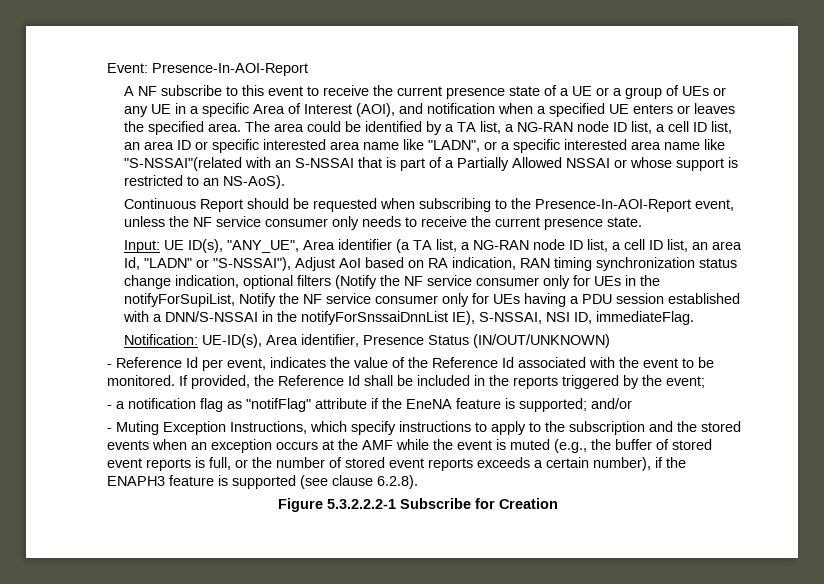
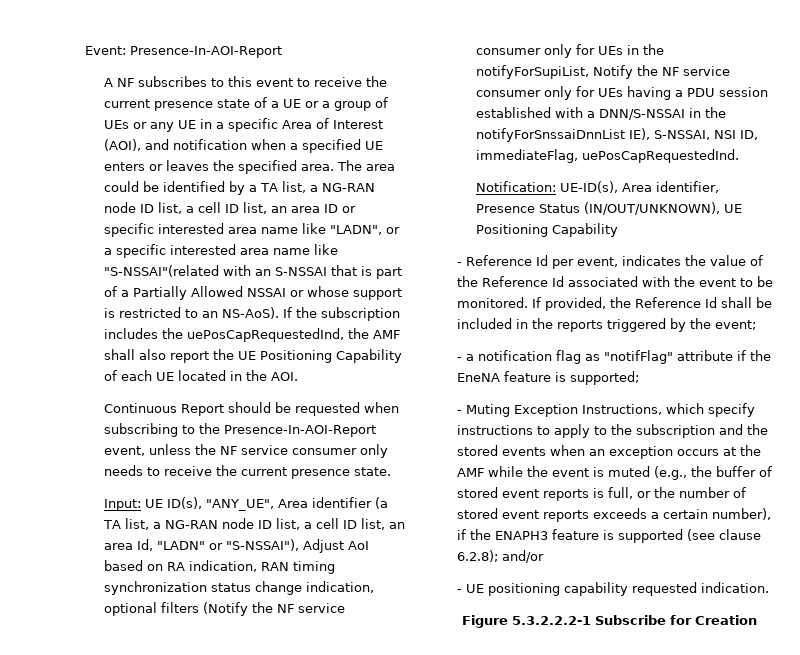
- A NF subscribe to this event to receive the current presence state of a UE or a group of UEs or any UE in a specific Area of Interest (AOI), and notification when a specified UE enters or leaves the specified area.
+ A NF subscribes to this event to receive the current presence state of a UE or a group of UEs or any UE in a specific Area of Interest (AOI), and notification when a specified UE enters or leaves the specified area.
+ If the subscription includes the uePosCapRequestedInd, the AMF shall also report the UE Positioning Capability of each UE located in the AOI.
- UE ID(s), "ANY_UE", Area identifier (a TA list, a NG-RAN node ID list, a cell ID list, an area Id, "LADN" or "S-NSSAI"), Adjust AoI based on RA indication, RAN timing synchronization status change indication, optional filters (Notify the NF service consumer only for UEs in the notifyForSupiList, Notify the NF service consumer only for UEs having a PDU session established with a DNN/S-NSSAI in the notifyForSnssaiDnnList IE), S-NSSAI, NSI ID, immediateFlag.
+ UE ID(s), "ANY_UE", Area identifier (a TA list, a NG-RAN node ID list, a cell ID list, an area Id, "LADN" or "S-NSSAI"), Adjust AoI based on RA indication, RAN timing synchronization status change indication, optional filters (Notify the NF service consumer only for UEs in the notifyForSupiList, Notify the NF service consumer only for UEs having a PDU session established with a DNN/S-NSSAI in the notifyForSnssaiDnnList IE), S-NSSAI, NSI ID, immediateFlag, uePosCapRequestedInd.
- Notification: UE-ID(s), Area identifier, Presence Status (IN/OUT/UNKNOWN)
+ Notification: UE-ID(s), Area identifier, Presence Status (IN/OUT/UNKNOWN), UE Positioning Capability
- - a notification flag as "notifFlag" attribute if the EneNA feature is supported; and/or
+ - a notification flag as "notifFlag" attribute if the EneNA feature is supported;
- - Muting Exception Instructions, which specify instructions to apply to the subscription and the stored events when an exception occurs at the AMF while the event is muted (e.g., the buffer of stored event reports is full, or the number of stored event reports exceeds a certain number), if the ENAPH3 feature is supported (see clause 6.2.8).
+ - Muting Exception Instructions, which specify instructions to apply to the subscription and the stored events when an exception occurs at the AMF while the event is muted (e.g., the buffer of stored event reports is full, or the number of stored event reports exceeds a certain number), if the ENAPH3 feature is supported (see clause 6.2.8); and/or
+ - UE positioning capability requested indication.

